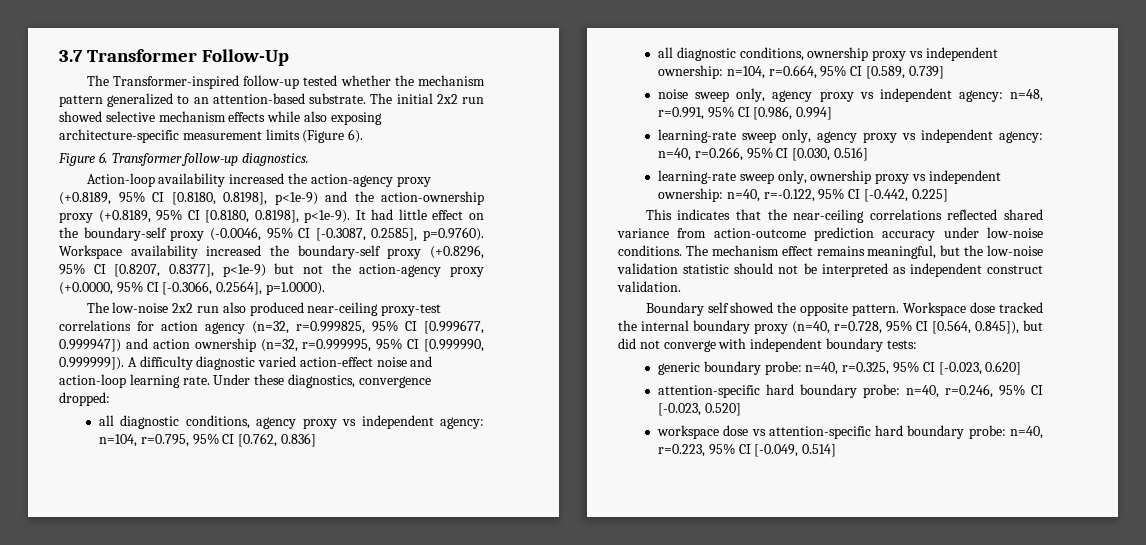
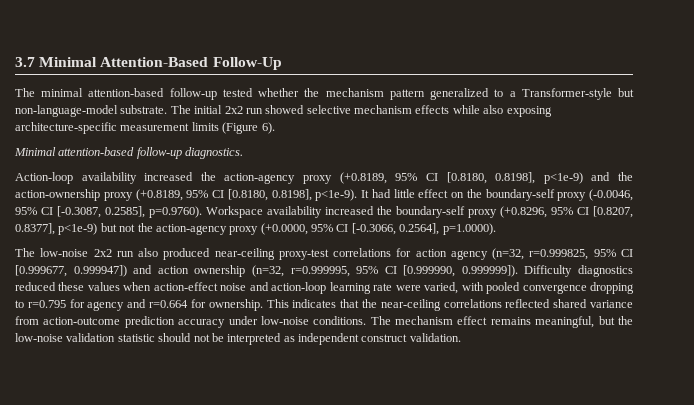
- 3.7 Transformer Follow-Up
+ 3.7 Minimal Attention-Based Follow-Up
- The Transformer-inspired follow-up tested whether the mechanism pattern generalized to an attention-based substrate.
+ The minimal attention-based follow-up tested whether the mechanism pattern generalized to a Transformer-style but non-language-model substrate.
- Figure 6. Transformer follow-up diagnostics.
+ Minimal attention-based follow-up diagnostics.
- The low-noise 2x2 run also produced near-ceiling proxy-test correlations for action agency (n=32, r=0.999825, 95% CI [0.999677, 0.999947]) and action ownership (n=32, r=0.999995, 95% CI [0.999990, 0.999999]). A difficulty diagnostic varied action-effect noise and action-loop learning rate. Under these diagnostics, convergence dropped:
- all diagnostic conditions, agency proxy vs independent agency: n=104, r=0.795, 95% CI [0.762, 0.836]
- all diagnostic conditions, ownership proxy vs independent ownership: n=104, r=0.664, 95% CI [0.589, 0.739]
- noise sweep only, agency proxy vs independent agency: n=48, r=0.991, 95% CI [0.986, 0.994]
- learning-rate sweep only, agency proxy vs independent agency: n=40, r=0.266, 95% CI [0.030, 0.516]
- learning-rate sweep only, ownership proxy vs independent ownership: n=40, r=-0.122, 95% CI [-0.442, 0.225]
- This indicates that the near-ceiling correlations reflected shared variance from action-outcome prediction accuracy under low-noise conditions.
+ The low-noise 2x2 run also produced near-ceiling proxy-test correlations for action agency (n=32, r=0.999825, 95% CI [0.999677, 0.999947]) and action ownership (n=32, r=0.999995, 95% CI [0.999990, 0.999999]). Difficulty diagnostics reduced these values when action-effect noise and action-loop learning rate were varied, with pooled convergence dropping to r=0.795 for agency and r=0.664 for ownership. This indicates that the near-ceiling correlations reflected shared variance from action-outcome prediction accuracy under low-noise conditions.
- Boundary self showed the opposite pattern. Workspace dose tracked the internal boundary proxy (n=40, r=0.728, 95% CI [0.564, 0.845]), but did not converge with independent boundary tests:
- generic boundary probe: n=40, r=0.325, 95% CI [-0.023, 0.620]
- attention-specific hard boundary probe: n=40, r=0.246, 95% CI [-0.023, 0.520]
- workspace dose vs attention-specific hard boundary probe: n=40, r=0.223, 95% CI [-0.049, 0.514]

